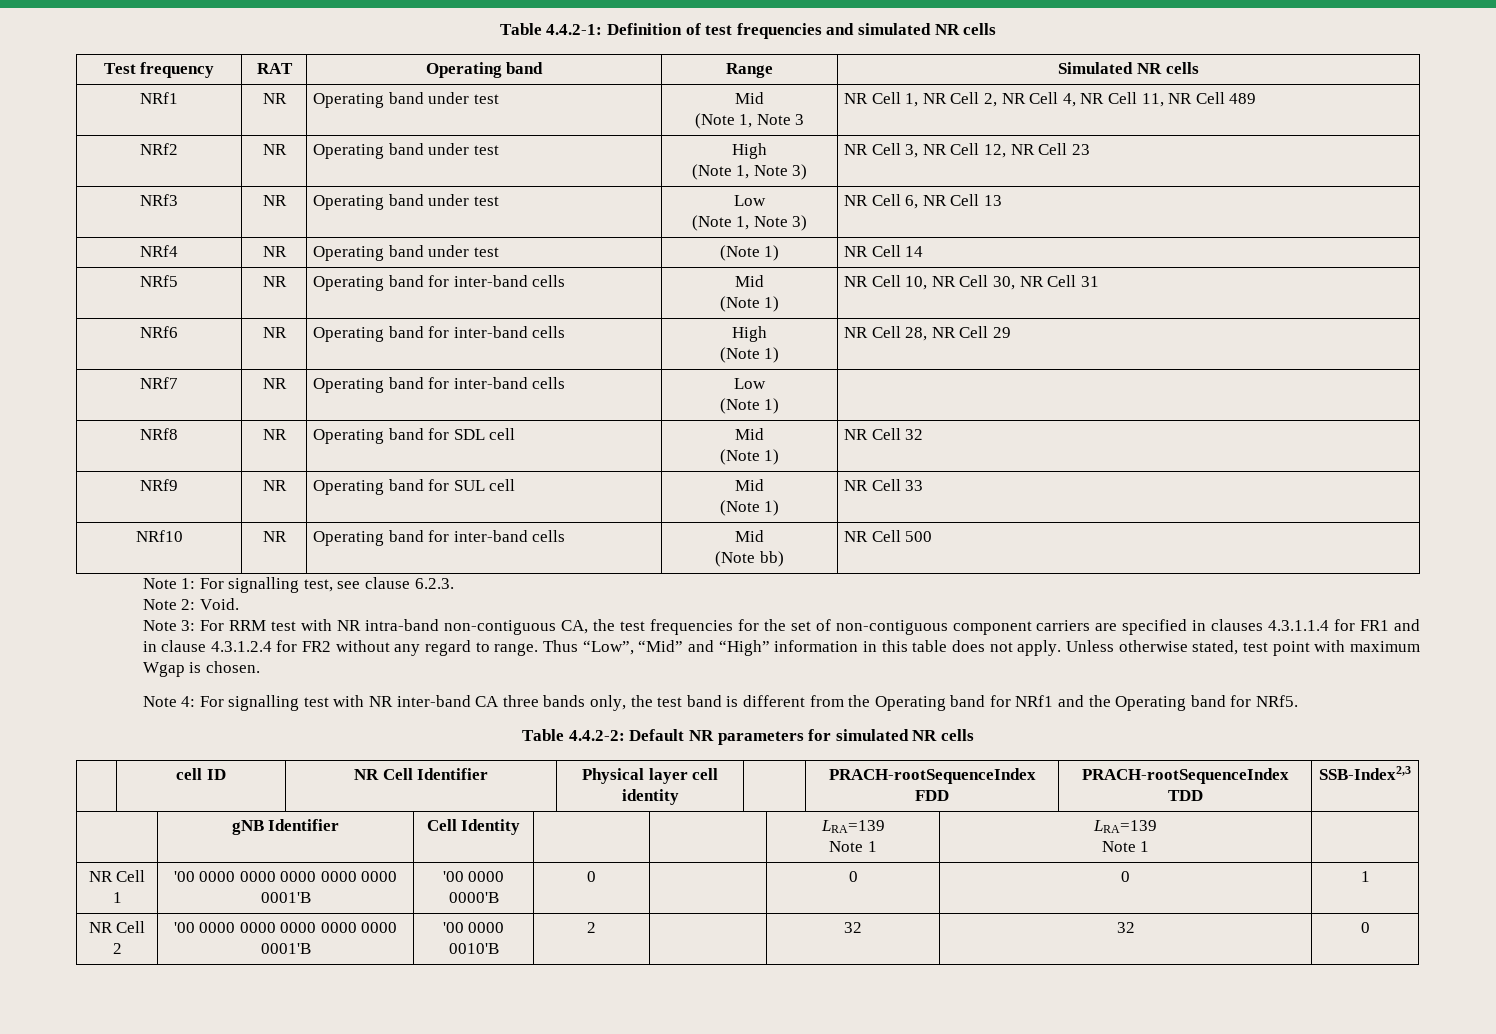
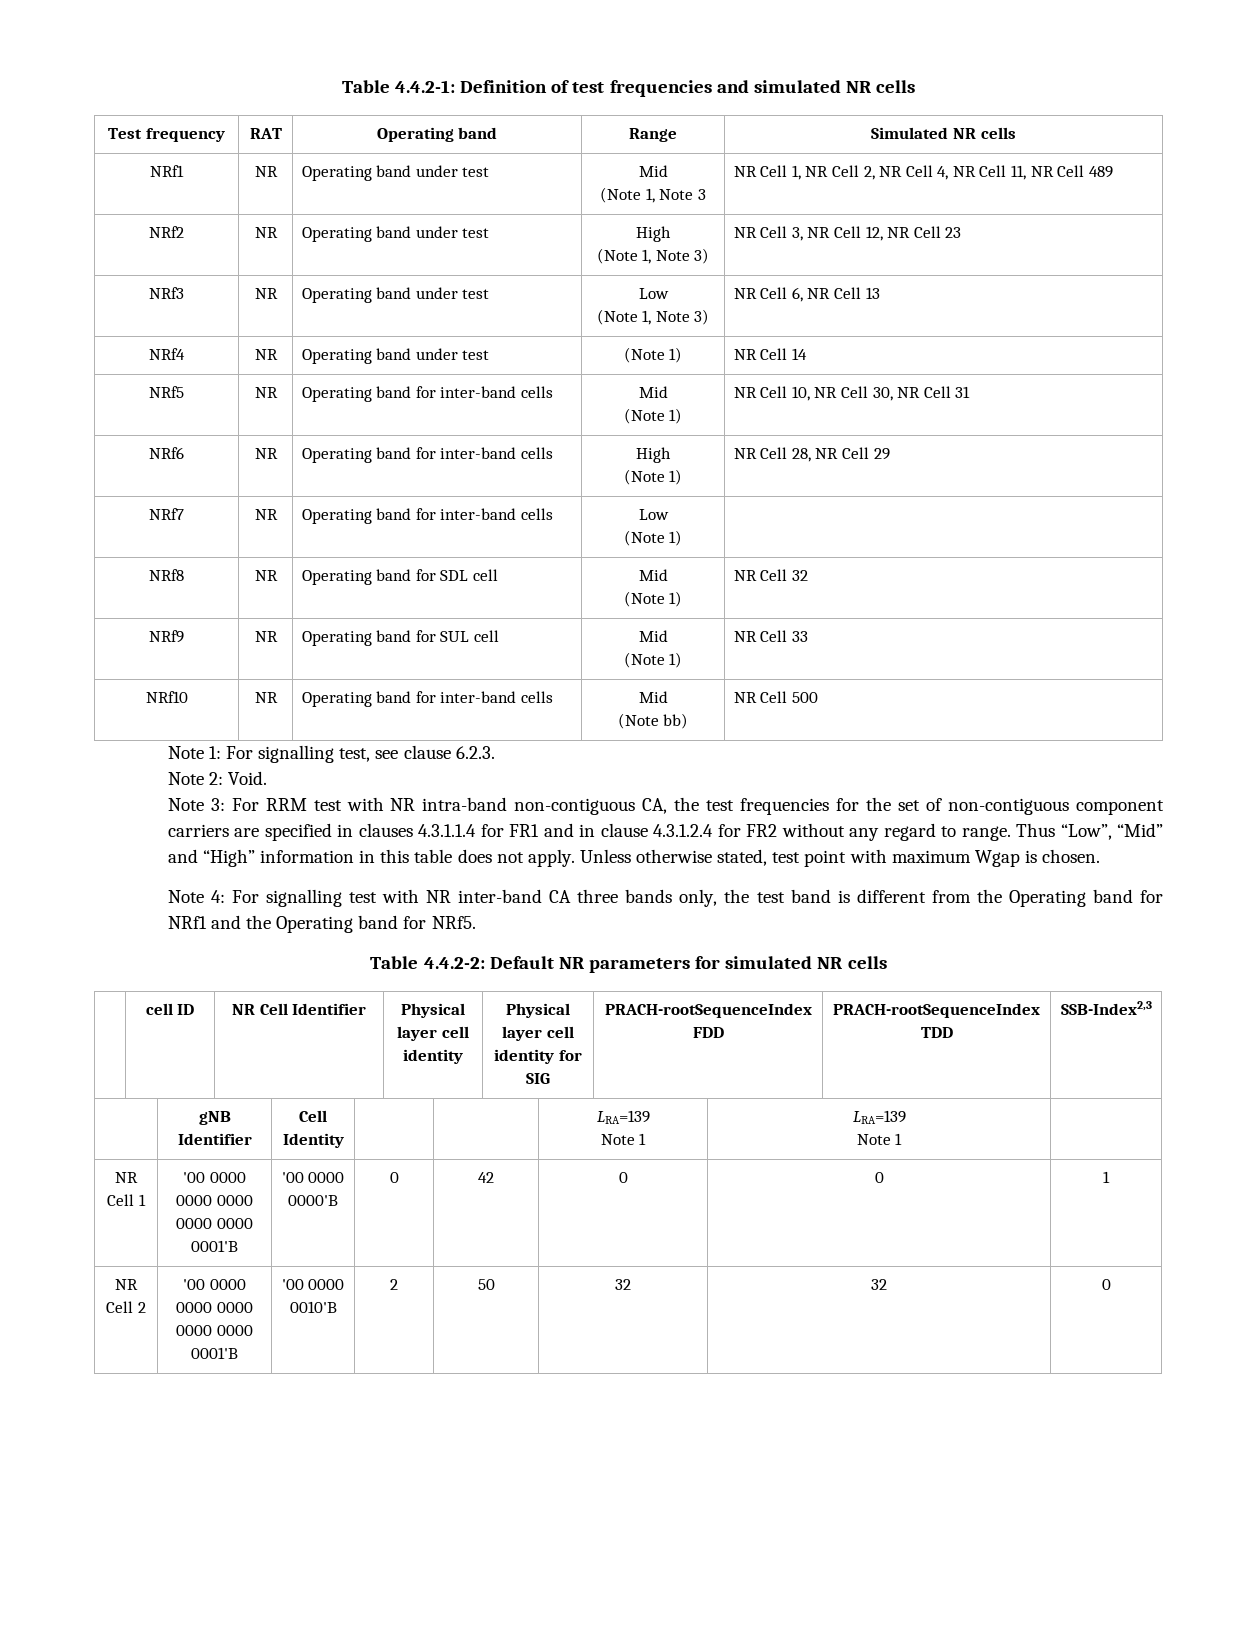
- | cell ID | NR Cell Identifier | Physical layer cell identity | | PRACH-rootSequenceIndex FDD | PRACH-rootSequenceIndex TDD | SSB-Index2,3
+ | cell ID | NR Cell Identifier | Physical layer cell identity | Physical layer cell identity for SIG | PRACH-rootSequenceIndex FDD | PRACH-rootSequenceIndex TDD | SSB-Index2,3
- NR Cell 1 | '00 0000 0000 0000 0000 0000 0001'B | '00 0000 0000'B | 0 | | 0 | 0 | 1
+ NR Cell 1 | '00 0000 0000 0000 0000 0000 0001'B | '00 0000 0000'B | 0 | 42 | 0 | 0 | 1
- NR Cell 2 | '00 0000 0000 0000 0000 0000 0001'B | '00 0000 0010'B | 2 | | 32 | 32 | 0
+ NR Cell 2 | '00 0000 0000 0000 0000 0000 0001'B | '00 0000 0010'B | 2 | 50 | 32 | 32 | 0

